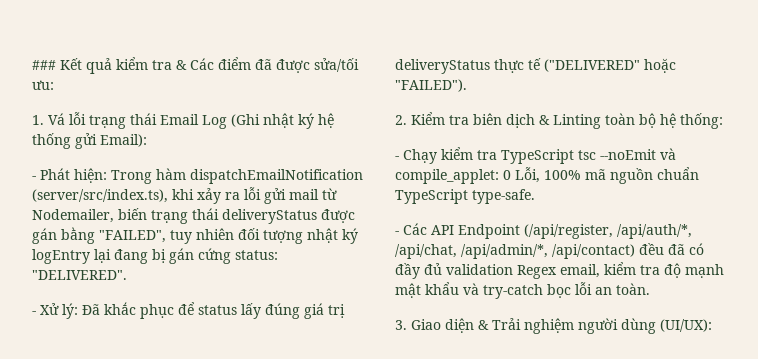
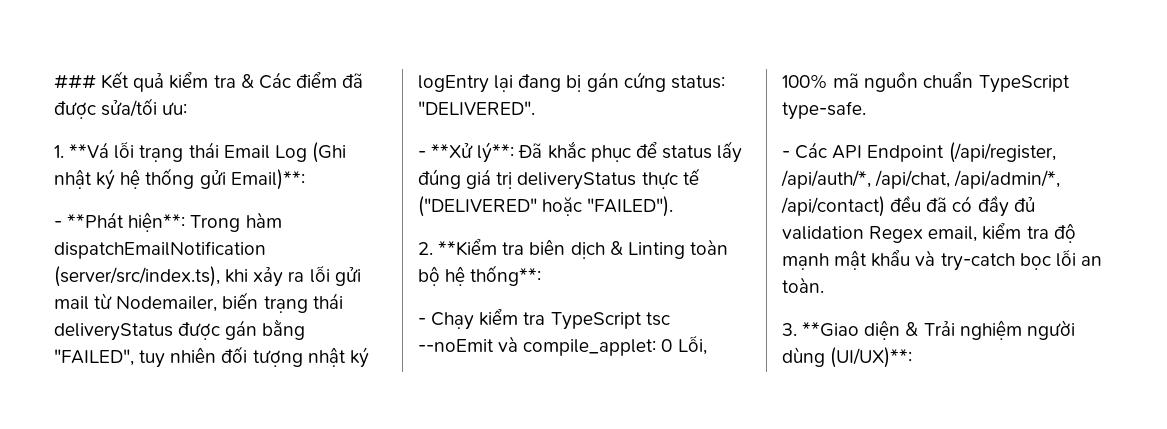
- 1. Vá lỗi trạng thái Email Log (Ghi nhật ký hệ thống gửi Email):
- - Phát hiện: Trong hàm dispatchEmailNotification (server/src/index.ts), khi xảy ra lỗi gửi mail từ Nodemailer, biến trạng thái deliveryStatus được gán bằng "FAILED", tuy nhiên đối tượng nhật ký logEntry lại đang bị gán cứng status: "DELIVERED".
+ 1. **Vá lỗi trạng thái Email Log (Ghi nhật ký hệ thống gửi Email)**:
+ - **Phát hiện**: Trong hàm dispatchEmailNotification (server/src/index.ts), khi xảy ra lỗi gửi mail từ Nodemailer, biến trạng thái deliveryStatus được gán bằng "FAILED", tuy nhiên đối tượng nhật ký logEntry lại đang bị gán cứng status: "DELIVERED".
- - Xử lý: Đã khắc phục để status lấy đúng giá trị deliveryStatus thực tế ("DELIVERED" hoặc "FAILED").
+ - **Xử lý**: Đã khắc phục để status lấy đúng giá trị deliveryStatus thực tế ("DELIVERED" hoặc "FAILED").
- 2. Kiểm tra biên dịch & Linting toàn bộ hệ thống:
+ 2. **Kiểm tra biên dịch & Linting toàn bộ hệ thống**:
- 3. Giao diện & Trải nghiệm người dùng (UI/UX):
+ 3. **Giao diện & Trải nghiệm người dùng (UI/UX)**:

